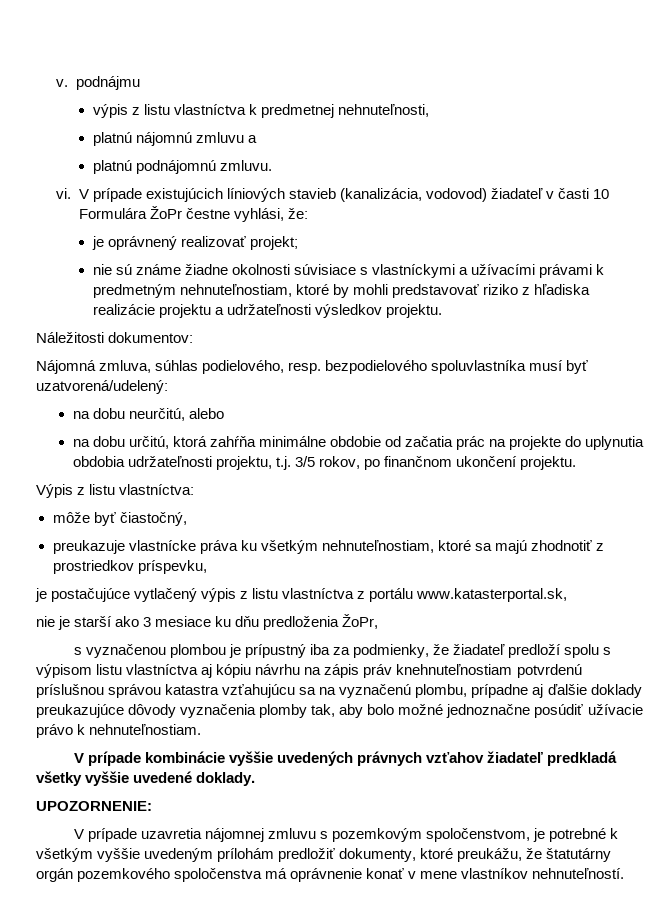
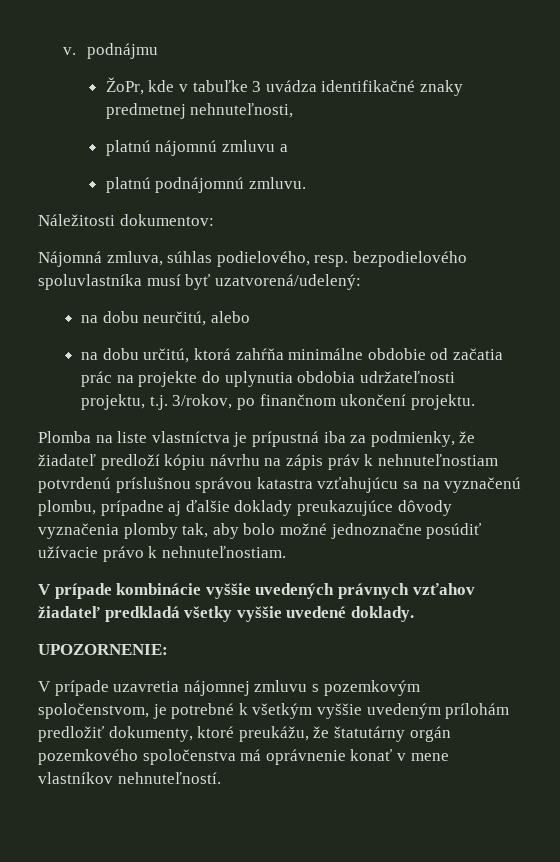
- výpis z listu vlastníctva k predmetnej nehnuteľnosti,
+ ŽoPr, kde v tabuľke 3 uvádza identifikačné znaky predmetnej nehnuteľnosti,
- vi. V prípade existujúcich líniových stavieb (kanalizácia, vodovod) žiadateľ v časti 10 Formulára ŽoPr čestne vyhlási, že:
- je oprávnený realizovať projekt;
- nie sú známe žiadne okolnosti súvisiace s vlastníckymi a užívacími právami k predmetným nehnuteľnostiam, ktoré by mohli predstavovať riziko z hľadiska realizácie projektu a udržateľnosti výsledkov projektu.
- na dobu určitú, ktorá zahŕňa minimálne obdobie od začatia prác na projekte do uplynutia obdobia udržateľnosti projektu, t.j. 3/5 rokov, po finančnom ukončení projektu.
+ na dobu určitú, ktorá zahŕňa minimálne obdobie od začatia prác na projekte do uplynutia obdobia udržateľnosti projektu, t.j. 3/rokov, po finančnom ukončení projektu.
- Výpis z listu vlastníctva:
- môže byť čiastočný,
- preukazuje vlastnícke práva ku všetkým nehnuteľnostiam, ktoré sa majú zhodnotiť z prostriedkov príspevku,
- je postačujúce vytlačený výpis z listu vlastníctva z portálu www.katasterportal.sk,
- nie je starší ako 3 mesiace ku dňu predloženia ŽoPr,
- s vyznačenou plombou je prípustný iba za podmienky, že žiadateľ predloží spolu s výpisom listu vlastníctva aj kópiu návrhu na zápis práv knehnuteľnostiam potvrdenú príslušnou správou katastra vzťahujúcu sa na vyznačenú plombu, prípadne aj ďalšie doklady preukazujúce dôvody vyznačenia plomby tak, aby bolo možné jednoznačne posúdiť užívacie právo k nehnuteľnostiam.
+ Plomba na liste vlastníctva je prípustná iba za podmienky, že žiadateľ predloží kópiu návrhu na zápis práv k nehnuteľnostiam potvrdenú príslušnou správou katastra vzťahujúcu sa na vyznačenú plombu, prípadne aj ďalšie doklady preukazujúce dôvody vyznačenia plomby tak, aby bolo možné jednoznačne posúdiť užívacie právo k nehnuteľnostiam.

